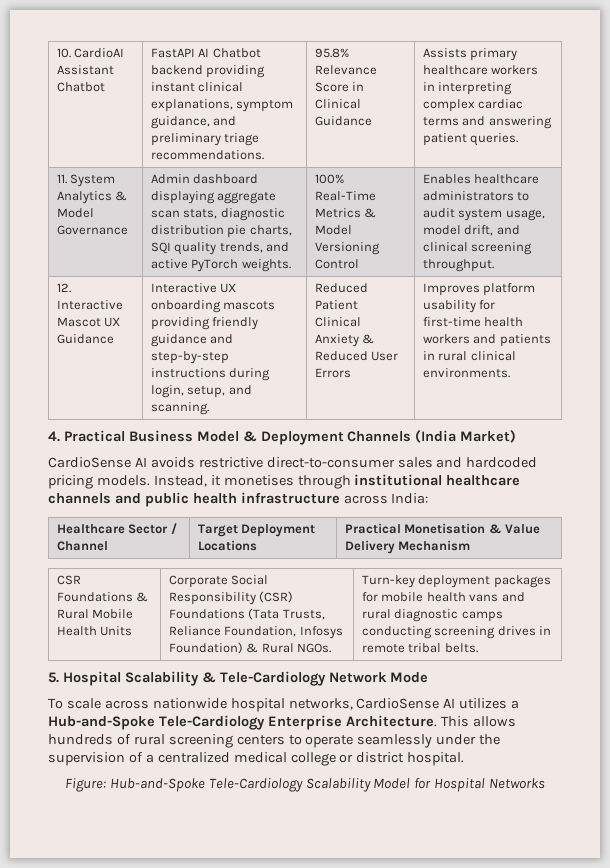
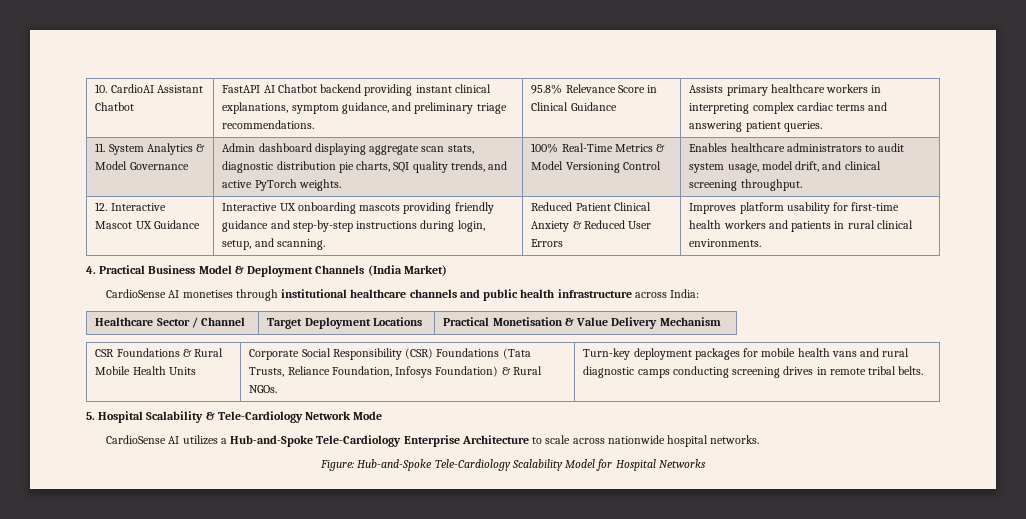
- CardioSense AI avoids restrictive direct-to-consumer sales and hardcoded pricing models. Instead, it monetises through institutional healthcare channels and public health infrastructure across India:
+ CardioSense AI monetises through institutional healthcare channels and public health infrastructure across India:
- To scale across nationwide hospital networks, CardioSense AI utilizes a Hub-and-Spoke Tele-Cardiology Enterprise Architecture. This allows hundreds of rural screening centers to operate seamlessly under the supervision of a centralized medical college or district hospital.
+ CardioSense AI utilizes a Hub-and-Spoke Tele-Cardiology Enterprise Architecture to scale across nationwide hospital networks.

